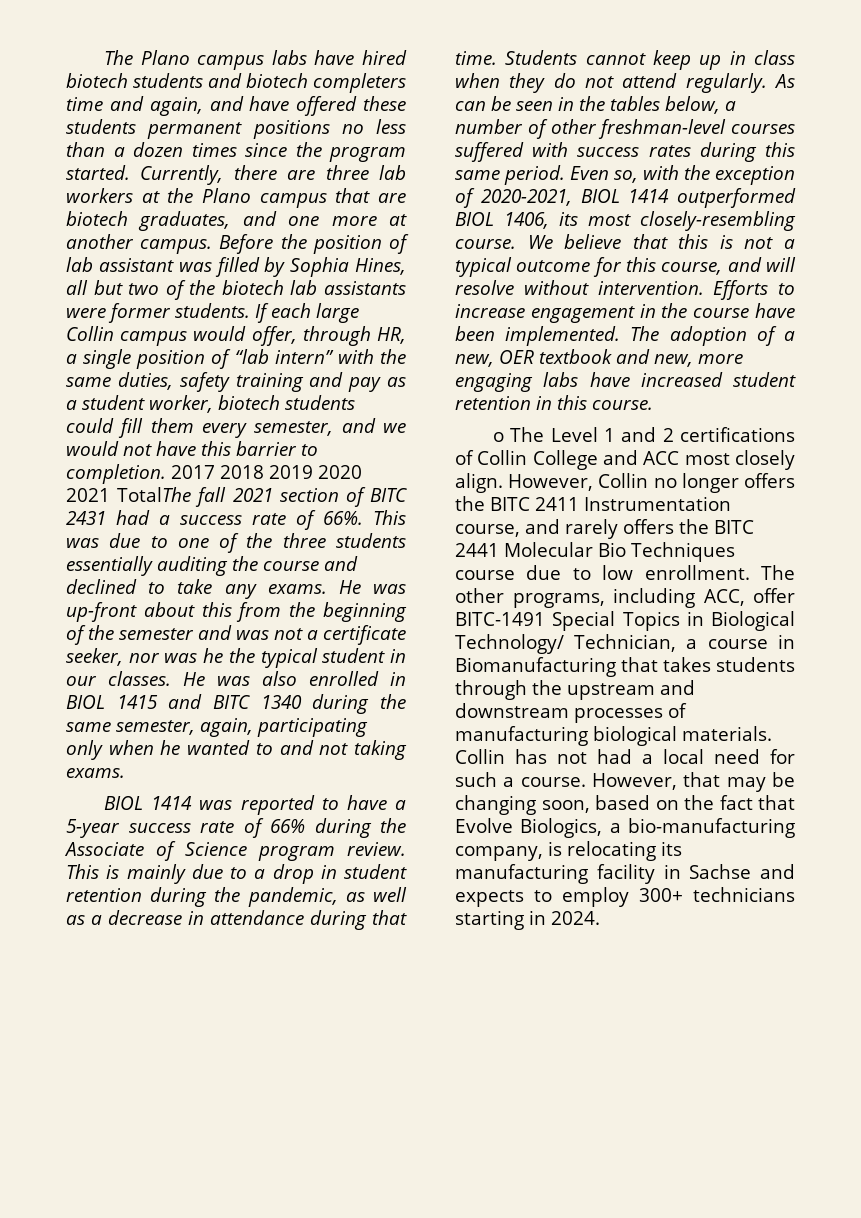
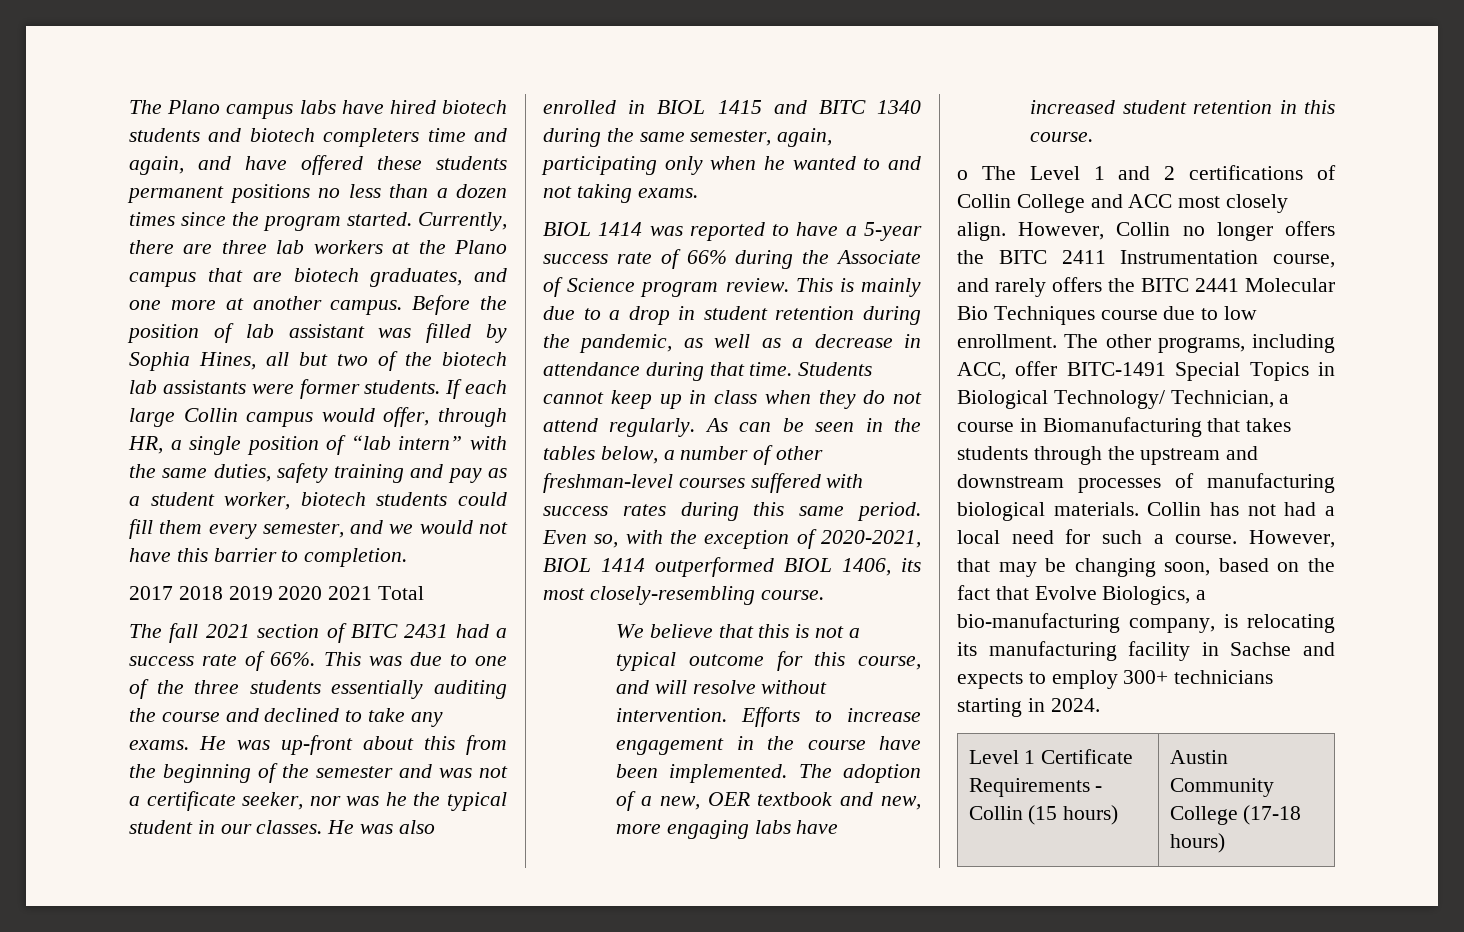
- If each large Collin campus would offer, through HR, a single position of “lab intern” with the same duties, safety training and pay as a student worker, biotech students could fill them every semester, and we would not have this barrier to completion. 2017 2018 2019 2020 2021 TotalThe fall 2021 section of BITC 2431 had a success rate of 66%.
+ If each large Collin campus would offer, through HR, a single position of “lab intern” with the same duties, safety training and pay as a student worker, biotech students could fill them every semester, and we would not have this barrier to completion.
+ 2017 2018 2019 2020 2021 Total
+ The fall 2021 section of BITC 2431 had a success rate of 66%.
- Even so, with the exception of 2020-2021, BIOL 1414 outperformed BIOL 1406, its most closely-resembling course. We believe that this is not a typical outcome for this course, and will resolve without intervention.
+ Even so, with the exception of 2020-2021, BIOL 1414 outperformed BIOL 1406, its most closely-resembling course.
+ We believe that this is not a typical outcome for this course, and will resolve without intervention.
+ Level 1 Certificate Requirements - Collin (15 hours) | Austin Community College (17-18 hours)

